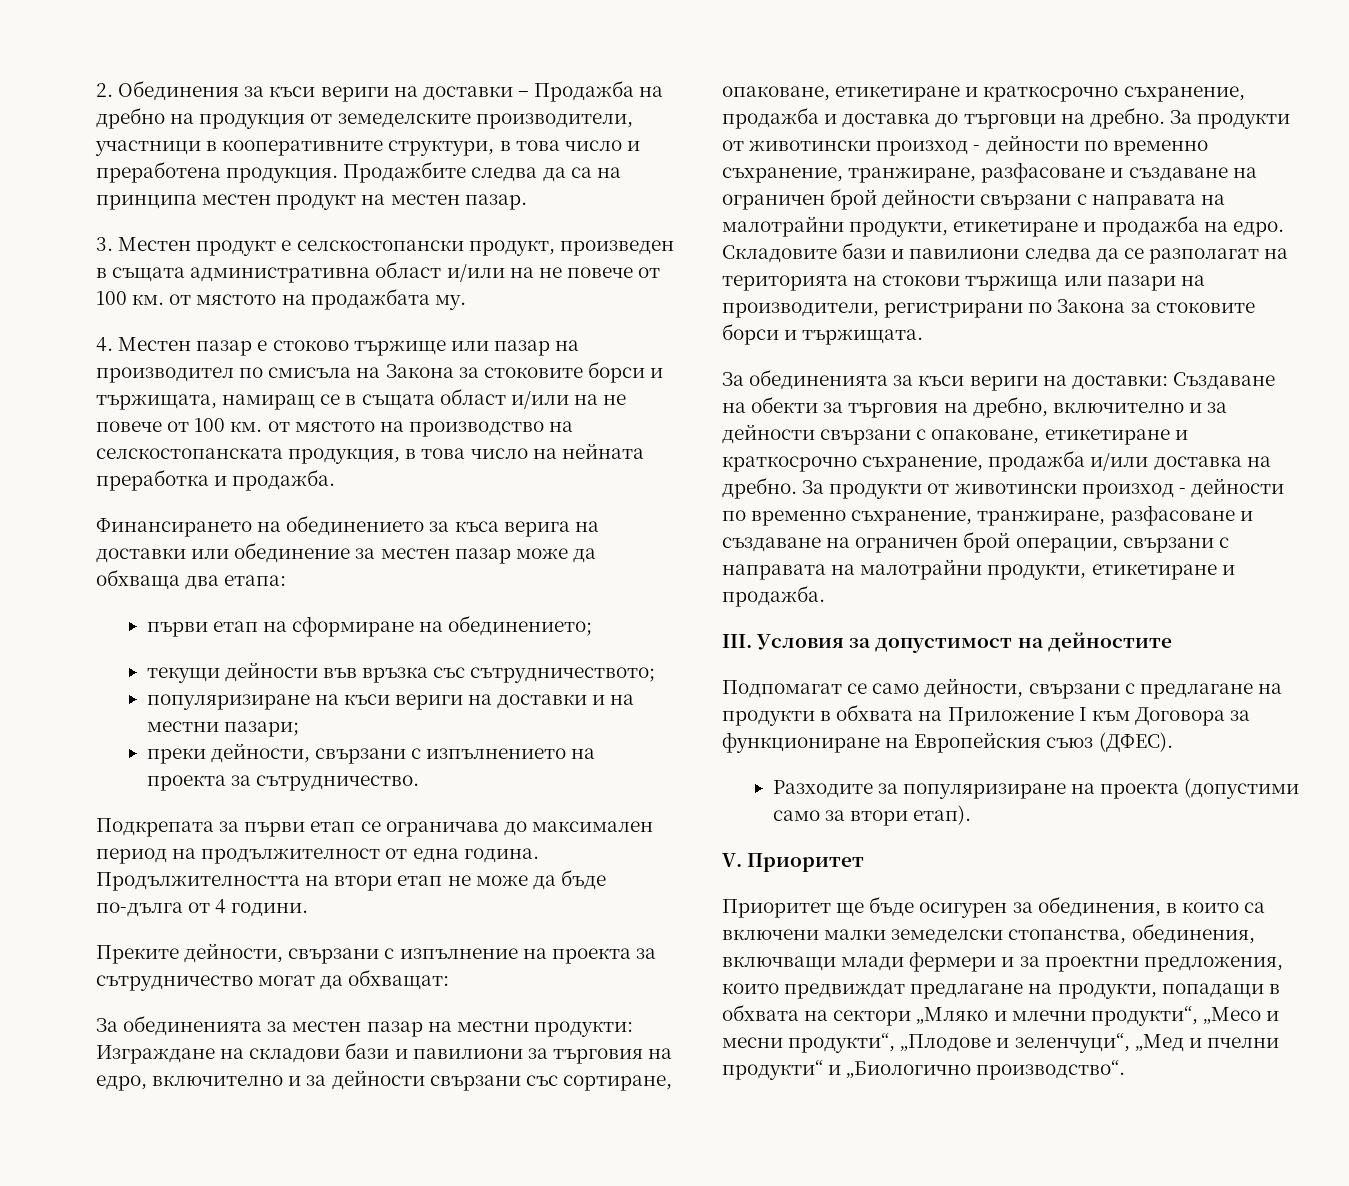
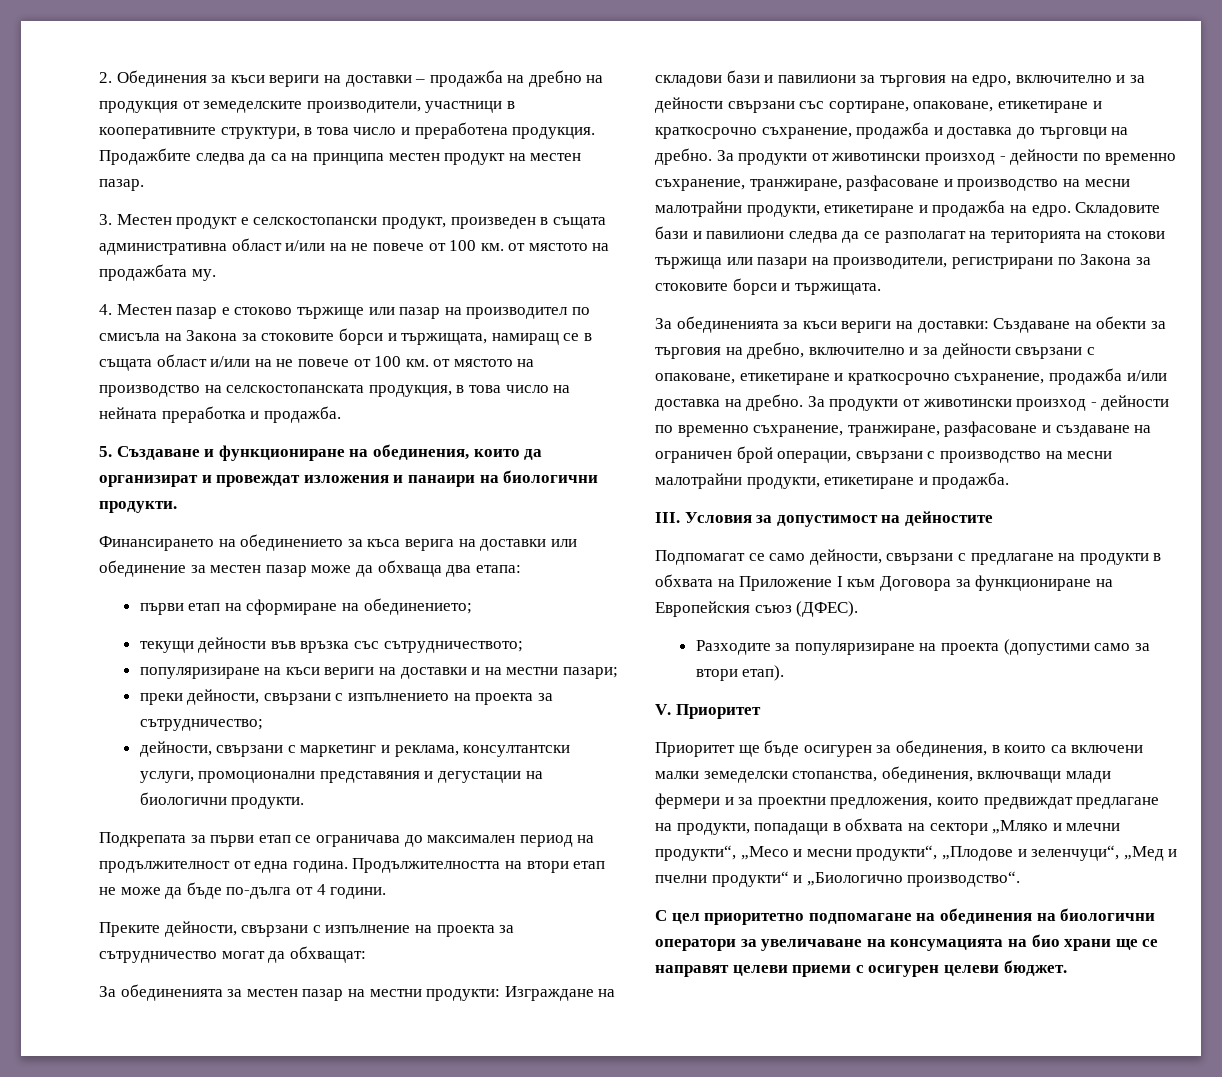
- 2. Обединения за къси вериги на доставки – Продажба на дребно на продукция от земеделските производители, участници в кооперативните структури, в това число и преработена продукция.
+ 2. Обединения за къси вериги на доставки – продажба на дребно на продукция от земеделските производители, участници в кооперативните структури, в това число и преработена продукция.
+ 5. Създаване и функциониране на обединения, които да организират и провеждат изложения и панаири на биологични продукти.
- преки дейности, свързани с изпълнението на проекта за сътрудничество.
+ преки дейности, свързани с изпълнението на проекта за сътрудничество;
+ дейности, свързани с маркетинг и реклама, консултантски услуги, промоционални представяния и дегустации на биологични продукти.
- За продукти от животински произход - дейности по временно съхранение, транжиране, разфасоване и създаване на ограничен брой дейности свързани с направата на малотрайни продукти, етикетиране и продажба на едро.
+ За продукти от животински произход - дейности по временно съхранение, транжиране, разфасоване и производство на месни малотрайни продукти, етикетиране и продажба на едро.
- За продукти от животински произход - дейности по временно съхранение, транжиране, разфасоване и създаване на ограничен брой операции, свързани с направата на малотрайни продукти, етикетиране и продажба.
+ За продукти от животински произход - дейности по временно съхранение, транжиране, разфасоване и създаване на ограничен брой операции, свързани с производство на месни малотрайни продукти, етикетиране и продажба.
+ С цел приоритетно подпомагане на обединения на биологични оператори за увеличаване на консумацията на био храни ще се направят целеви приеми с осигурен целеви бюджет.

